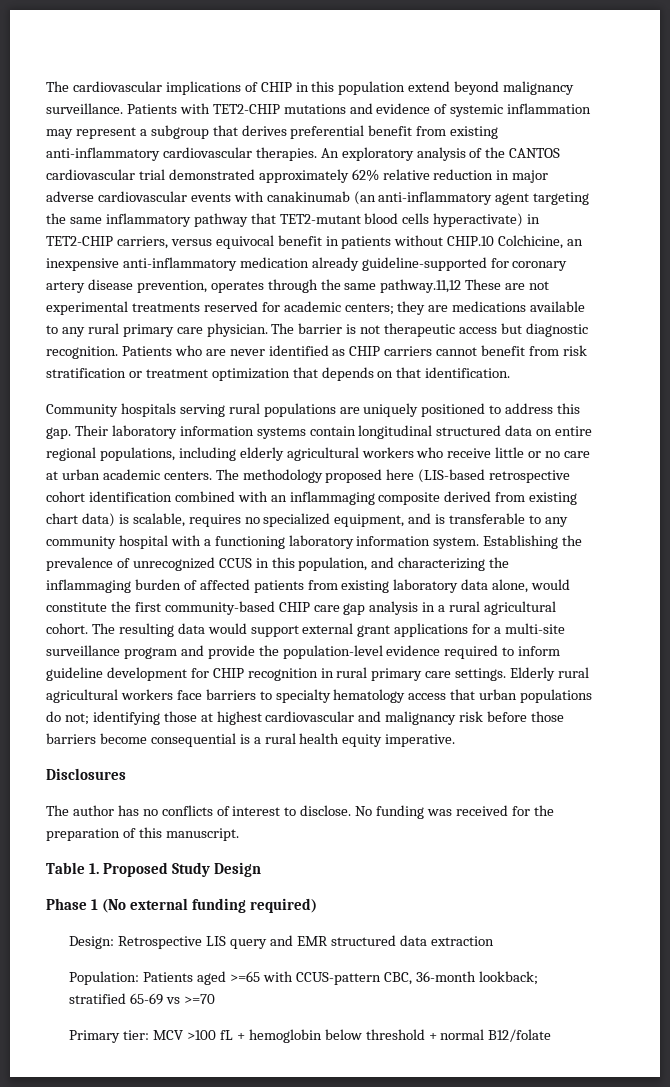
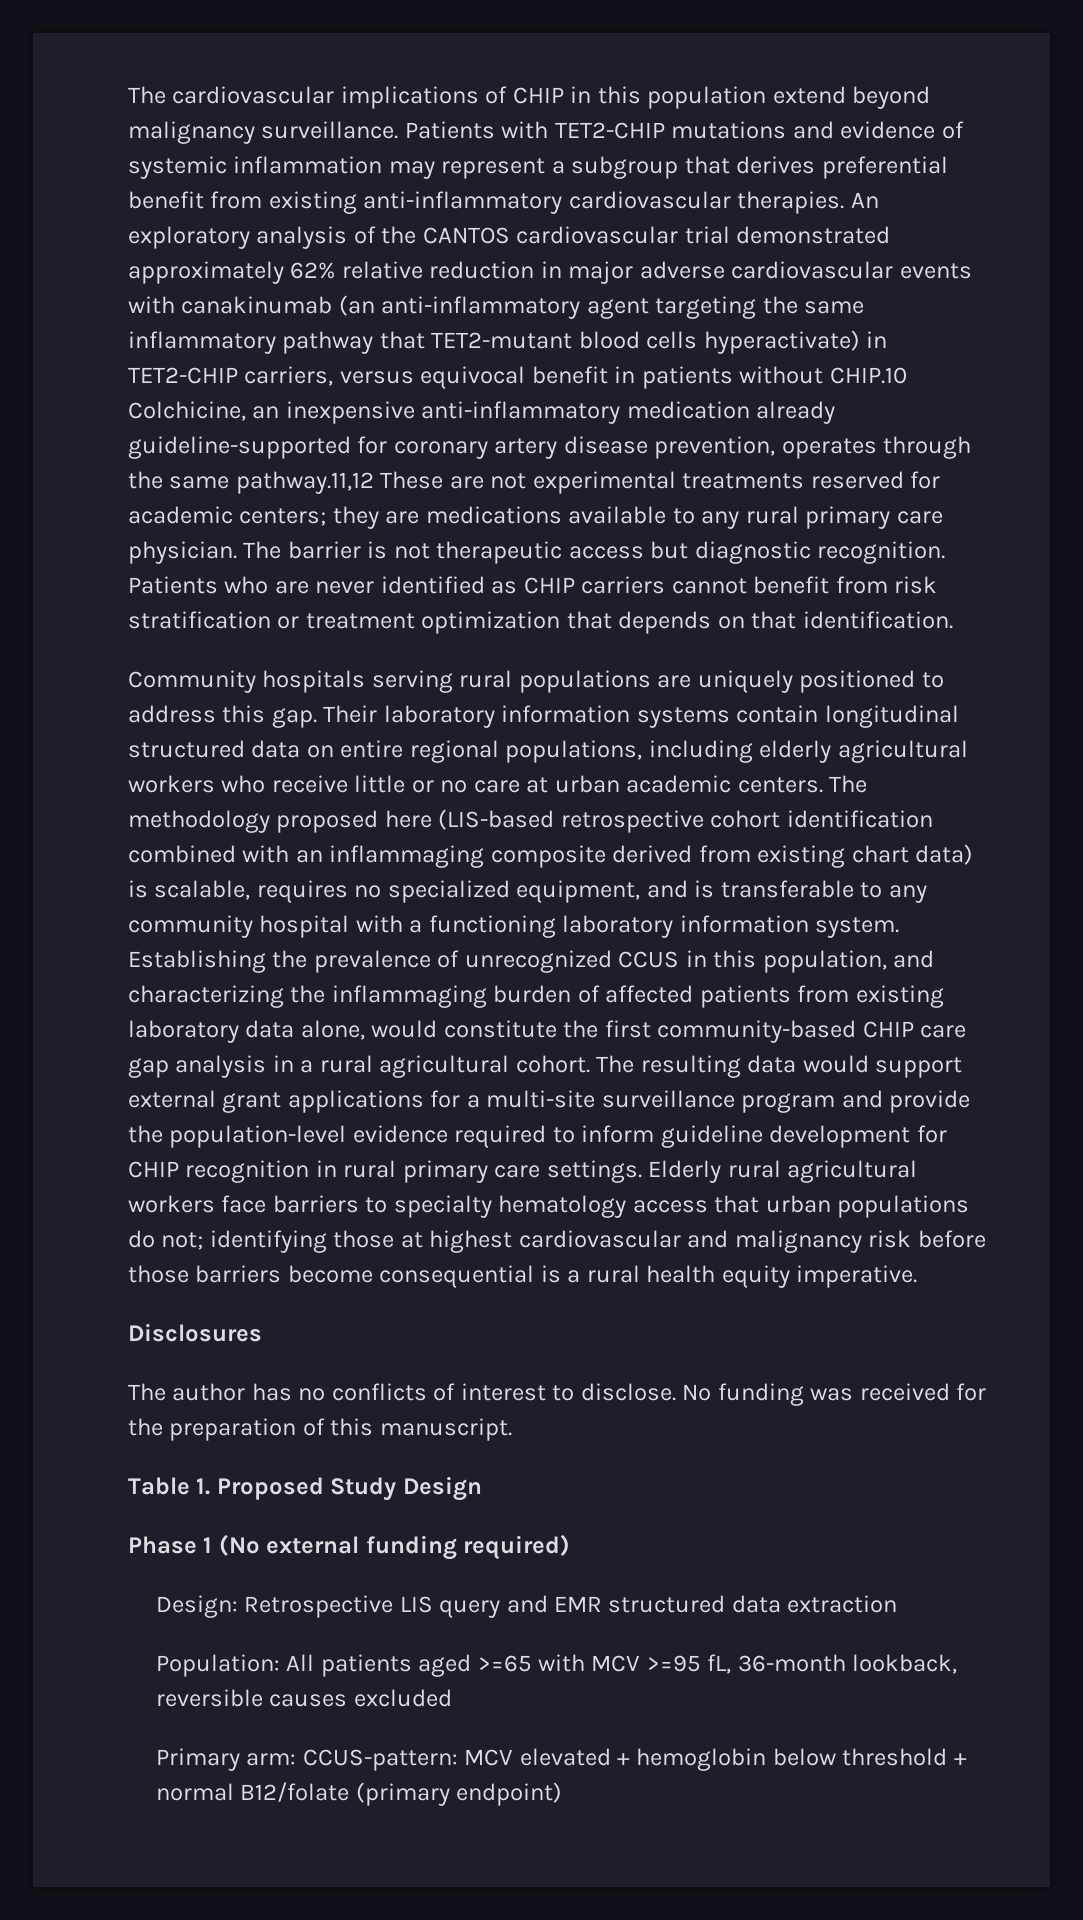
- Population: Patients aged >=65 with CCUS-pattern CBC, 36-month lookback; stratified 65-69 vs >=70
- Primary tier: MCV >100 fL + hemoglobin below threshold + normal B12/folate
+ Population: All patients aged >=65 with MCV >=95 fL, 36-month lookback, reversible causes excluded
+ Primary arm: CCUS-pattern: MCV elevated + hemoglobin below threshold + normal B12/folate (primary endpoint)

